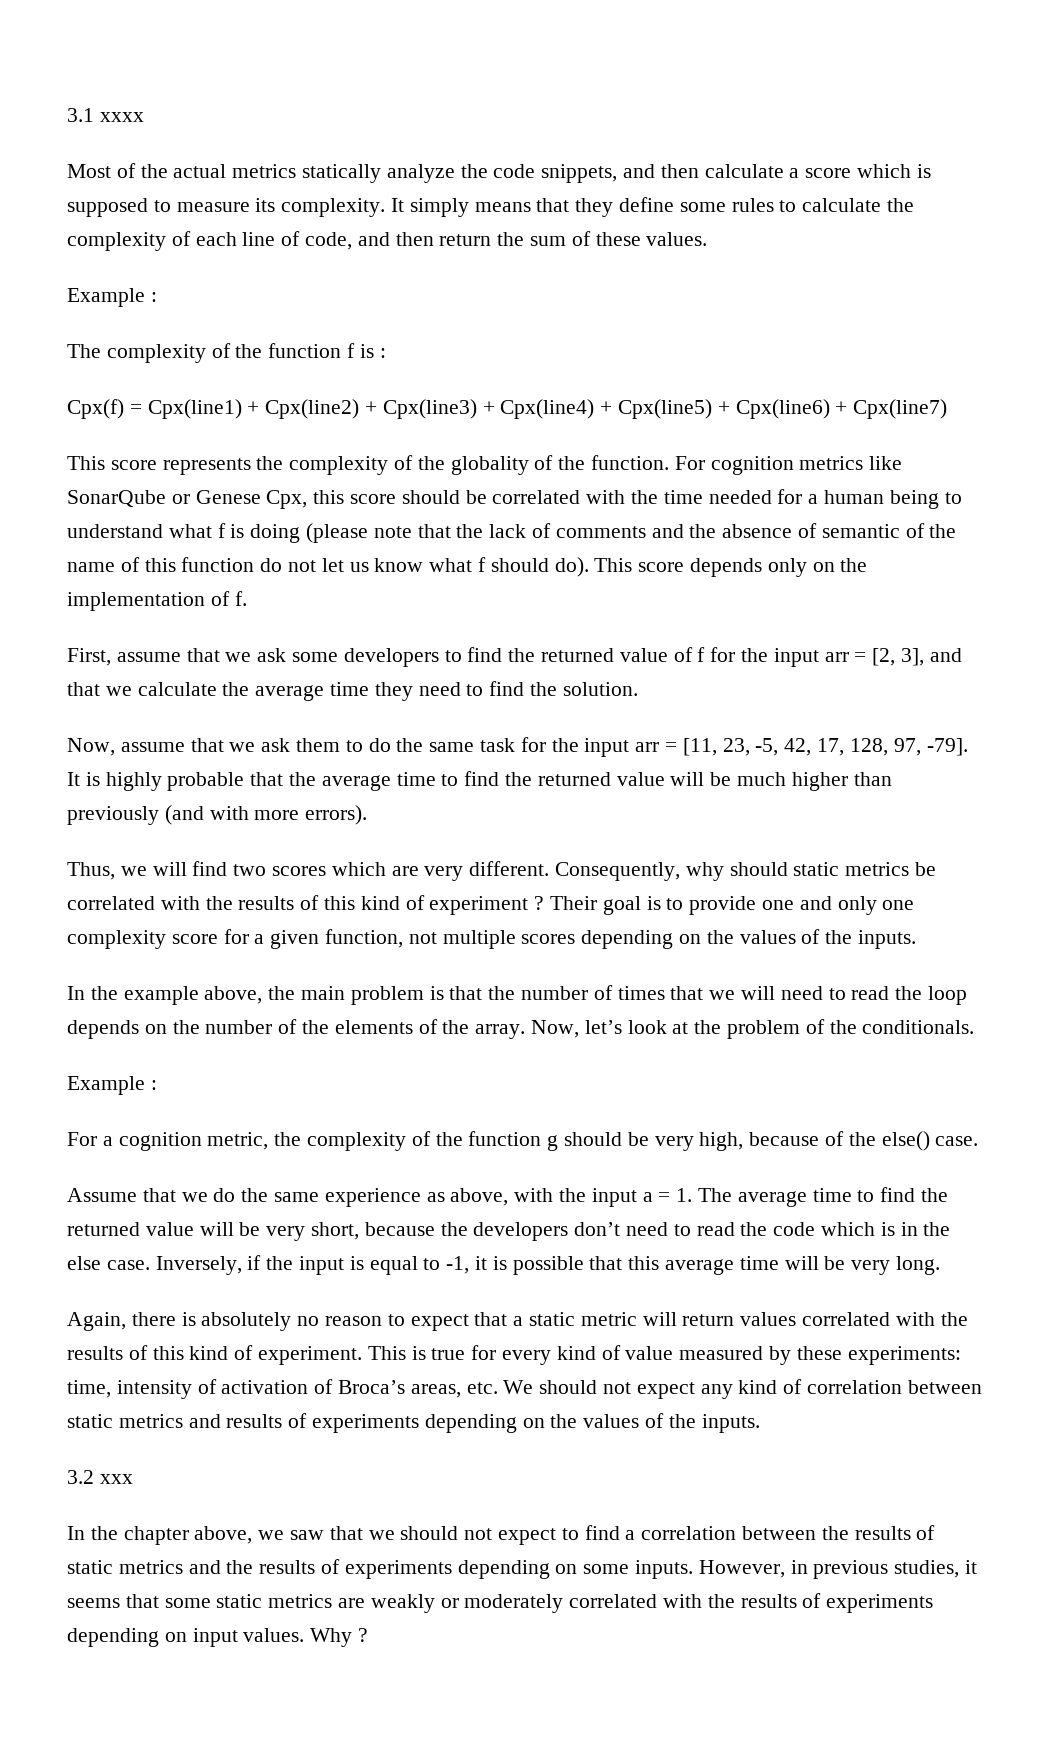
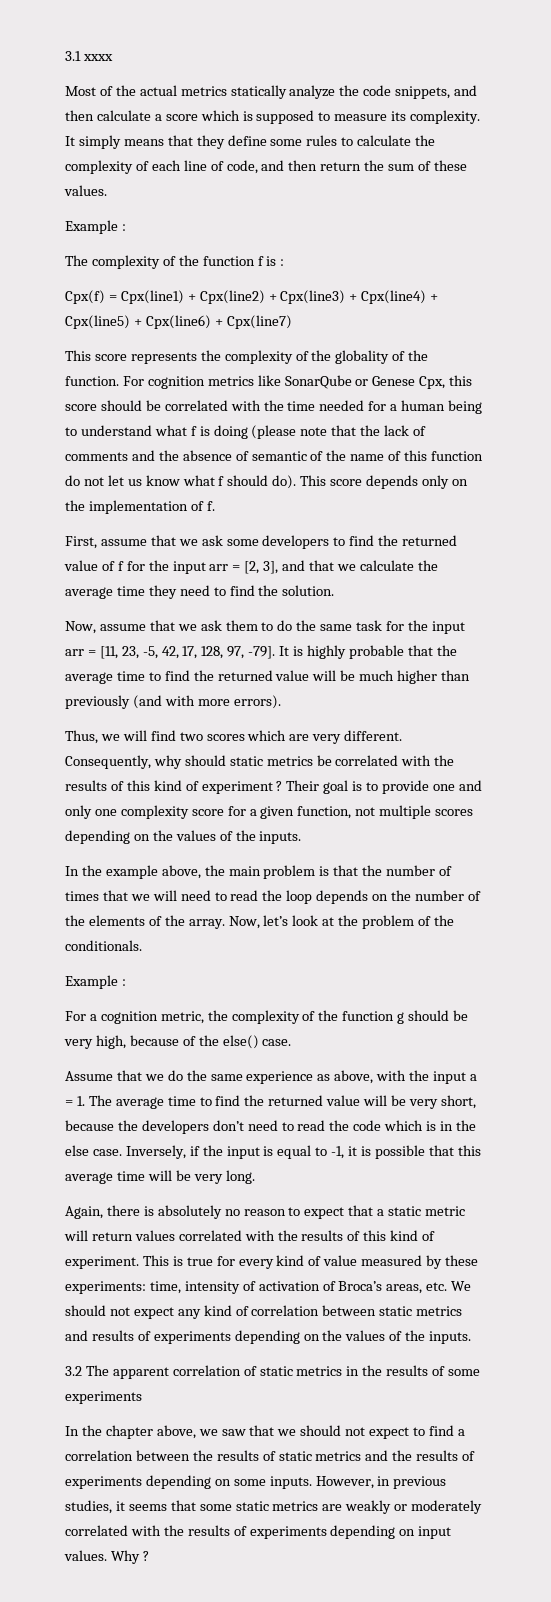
- 3.2 xxx
+ 3.2 The apparent correlation of static metrics in the results of some experiments

